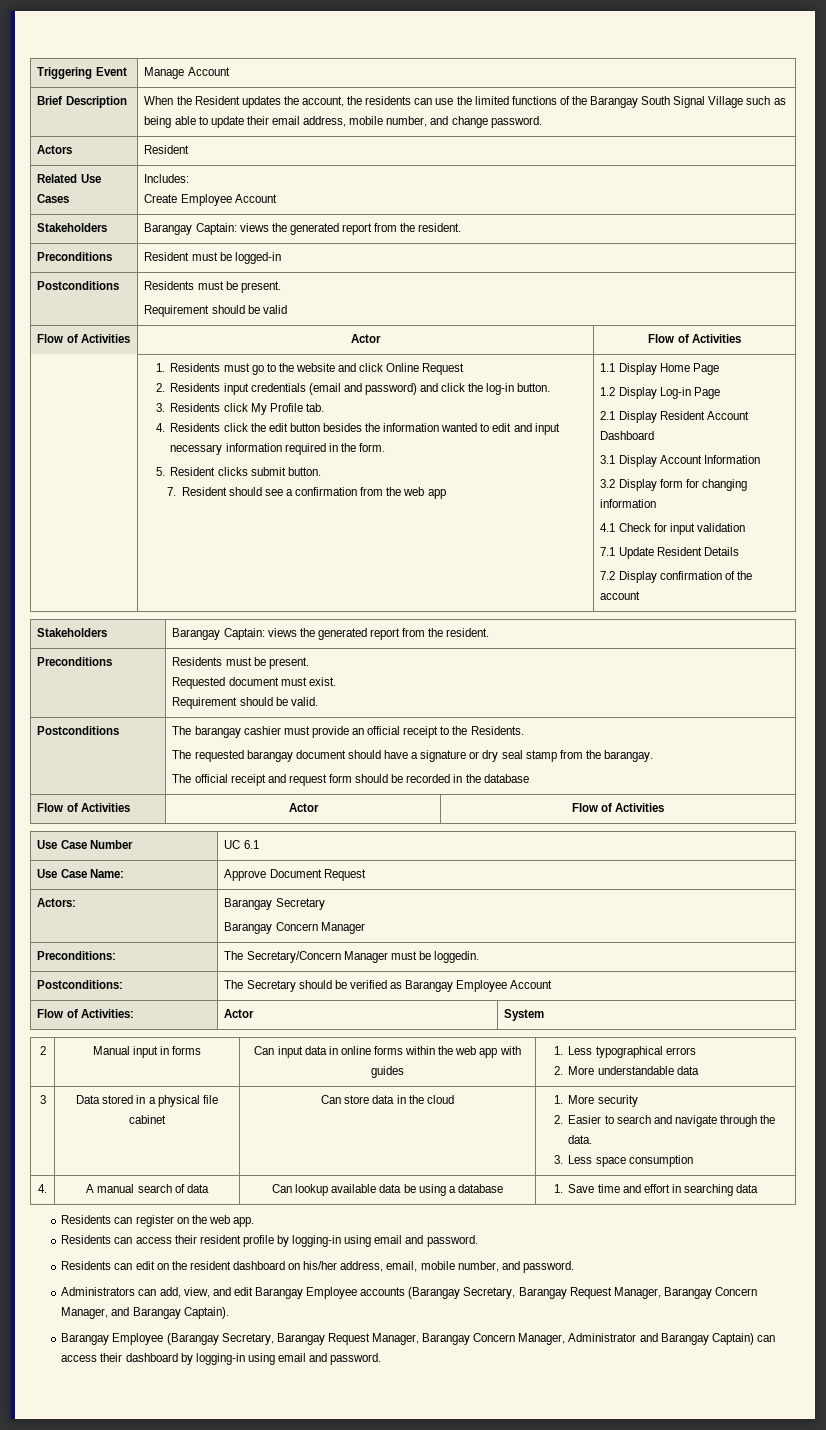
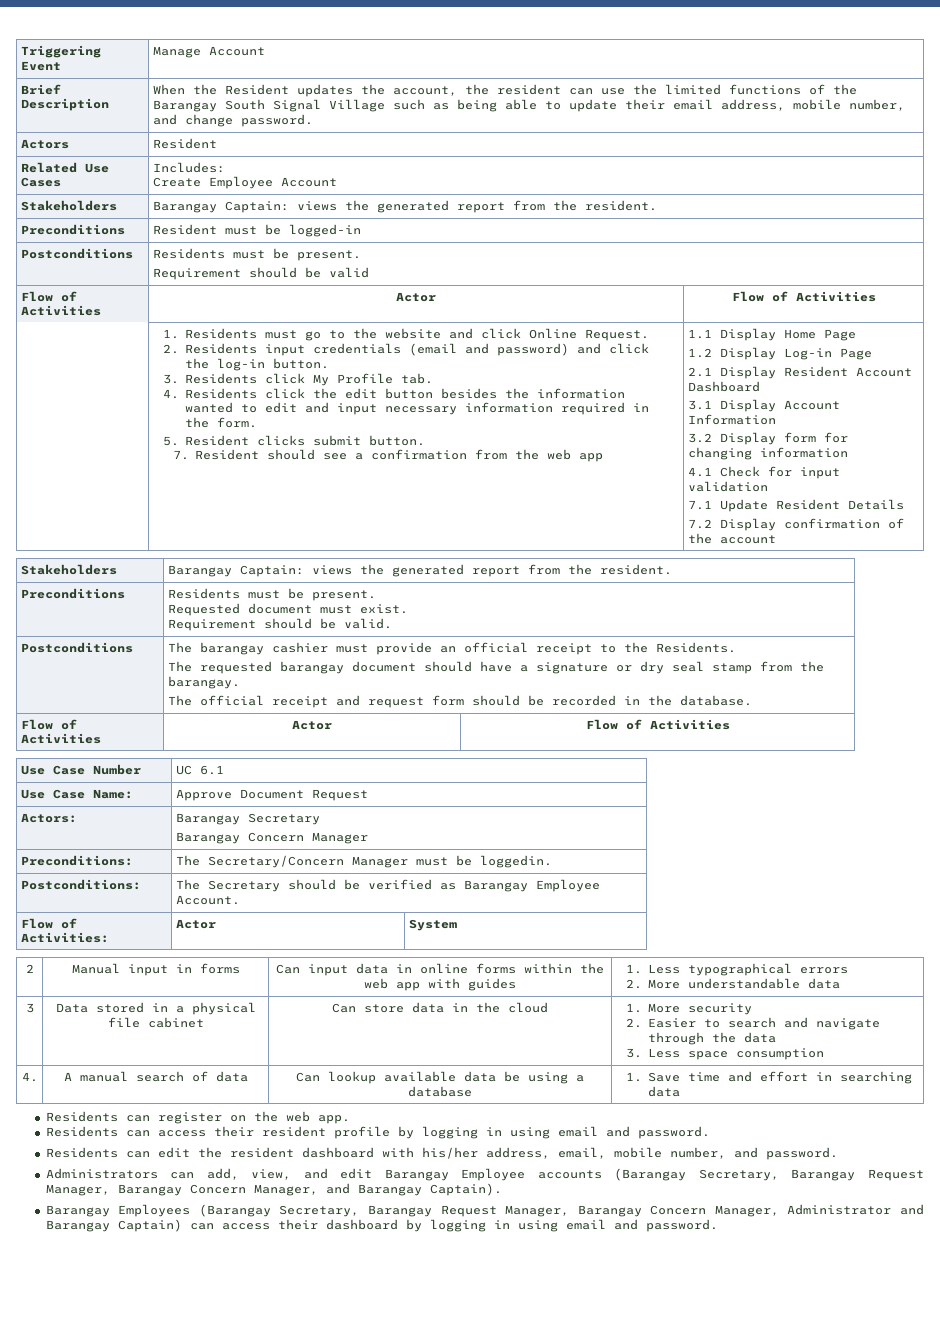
- Brief Description | When the Resident updates the account, the residents can use the limited functions of the Barangay South Signal Village such as being able to update their email address, mobile number, and change password.
+ Brief Description | When the Resident updates the account, the resident can use the limited functions of the Barangay South Signal Village such as being able to update their email address, mobile number, and change password.
- 1. Residents must go to the website and click Online Request
+ 1. Residents must go to the website and click Online Request.
  Postconditions | The barangay cashier must provide an official receipt to the Residents.
  The requested barangay document should have a signature or dry seal stamp from the barangay.
- The official receipt and request form should be recorded in the database
+ The official receipt and request form should be recorded in the database.
- Postconditions: | The Secretary should be verified as Barangay Employee Account
+ Postconditions: | The Secretary should be verified as Barangay Employee Account.
  3 | Data stored in a physical file cabinet | Can store data in the cloud | 1. More security
- 2. Easier to search and navigate through the data.
+ 2. Easier to search and navigate through the data
- Residents can access their resident profile by logging-in using email and password.
+ Residents can access their resident profile by logging in using email and password.
- Residents can edit on the resident dashboard on his/her address, email, mobile number, and password.
+ Residents can edit the resident dashboard with his/her address, email, mobile number, and password.
- Barangay Employee (Barangay Secretary, Barangay Request Manager, Barangay Concern Manager, Administrator and Barangay Captain) can access their dashboard by logging-in using email and password.
+ Barangay Employees (Barangay Secretary, Barangay Request Manager, Barangay Concern Manager, Administrator and Barangay Captain) can access their dashboard by logging in using email and password.

